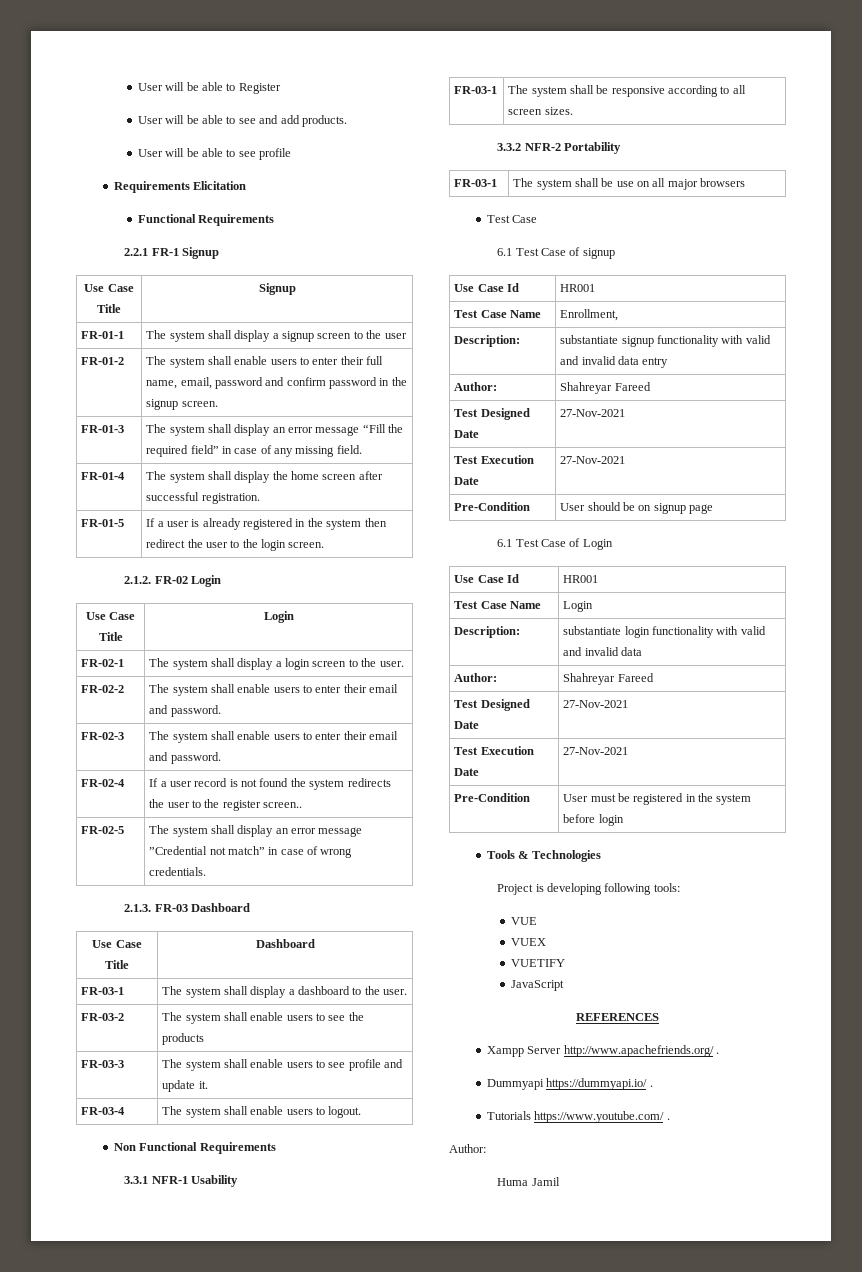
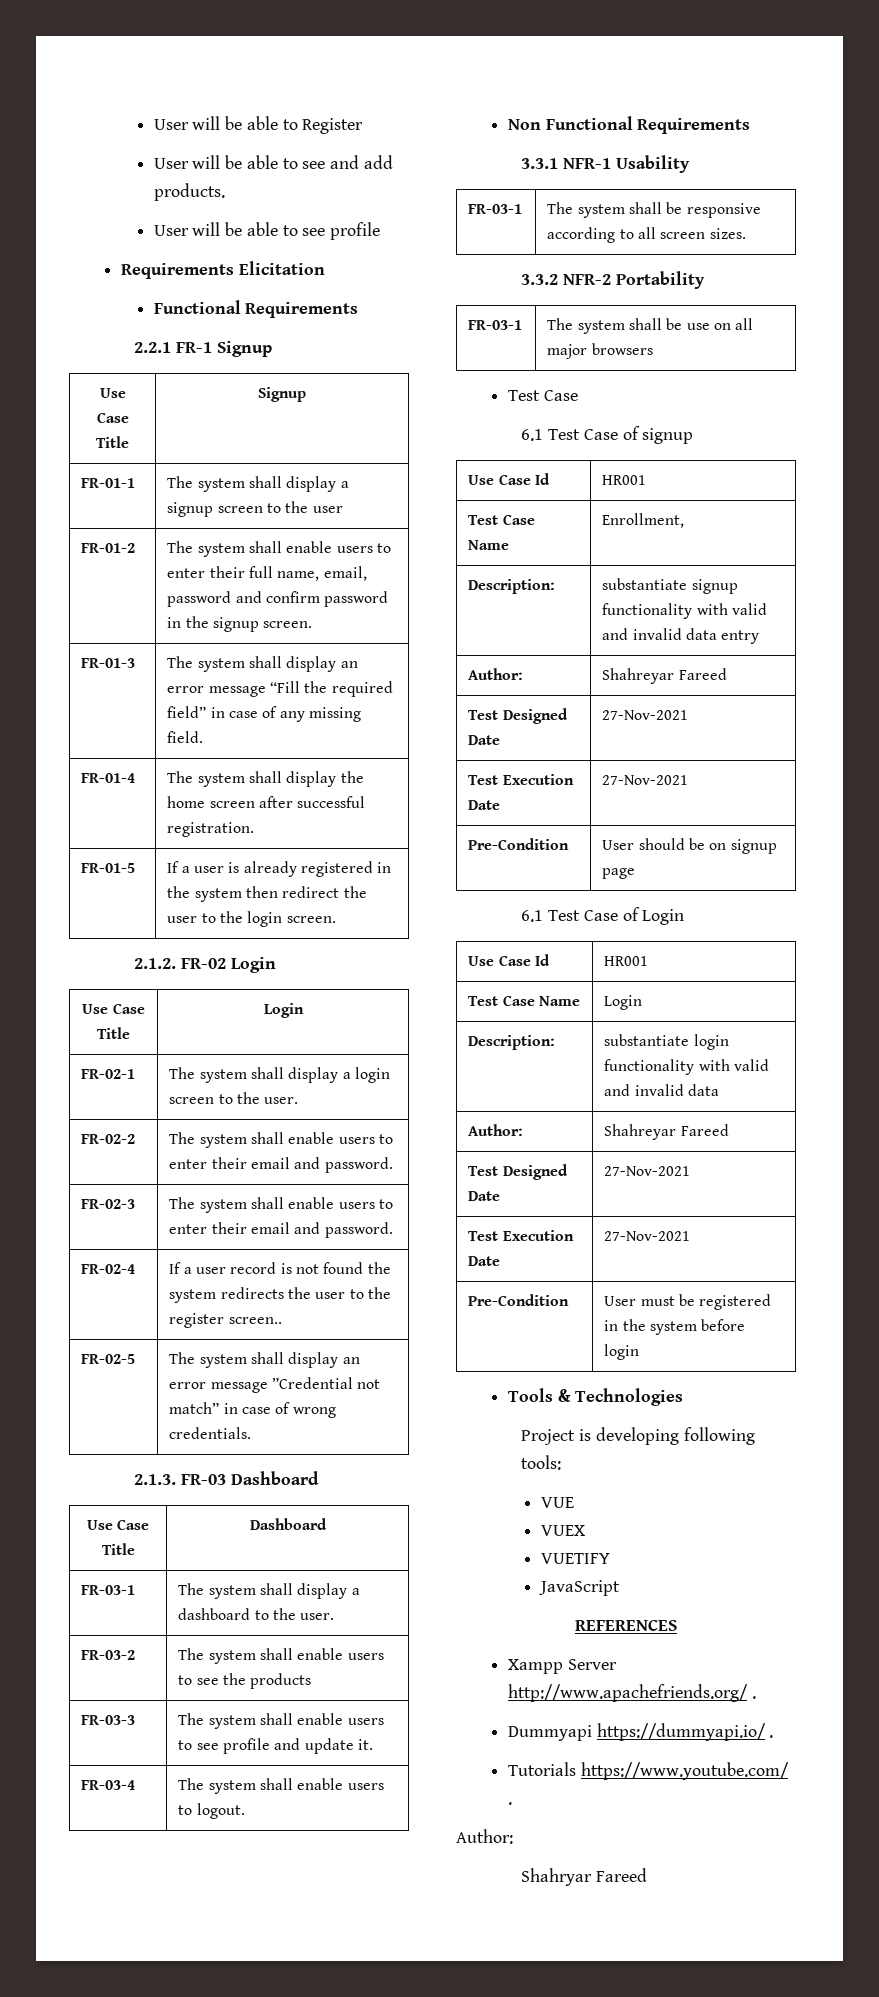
- Huma Jamil
+ Shahryar Fareed

